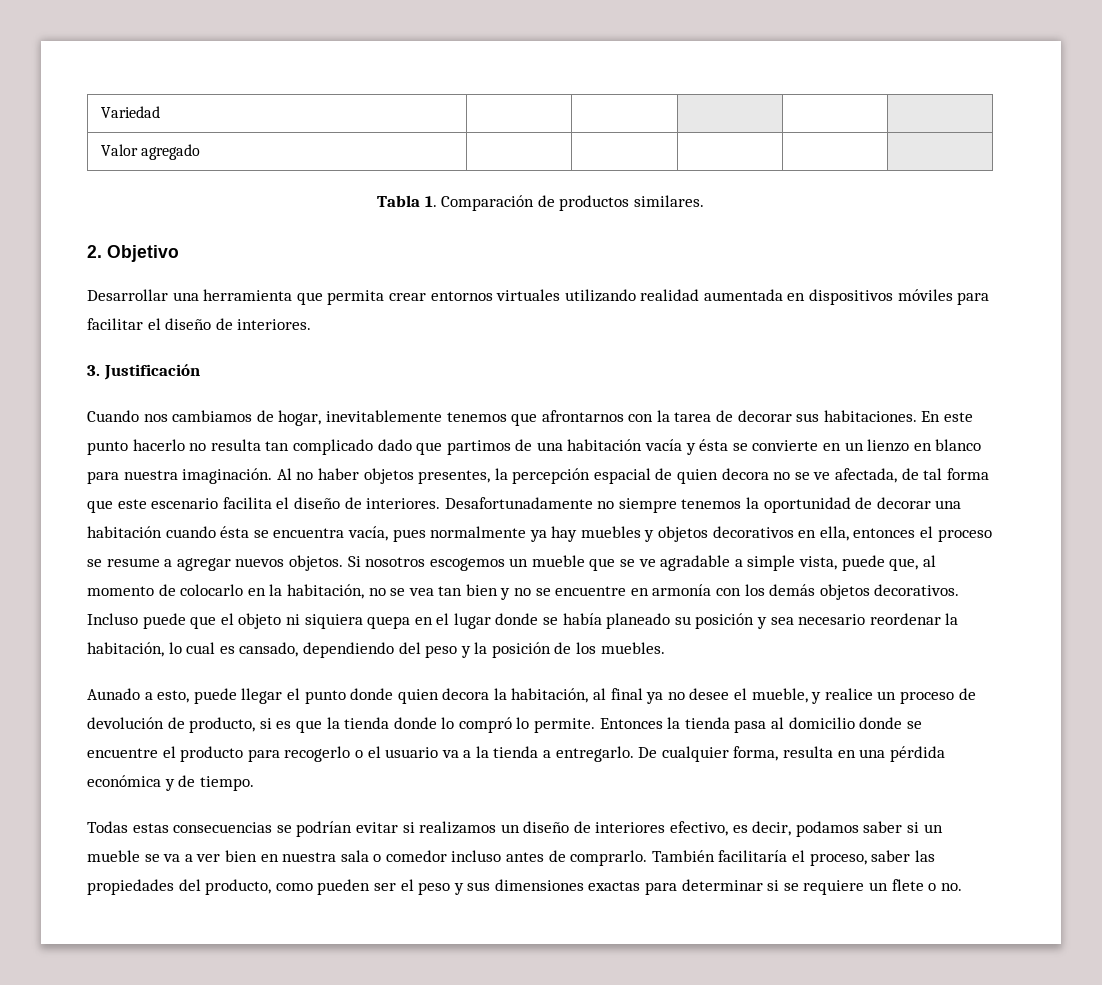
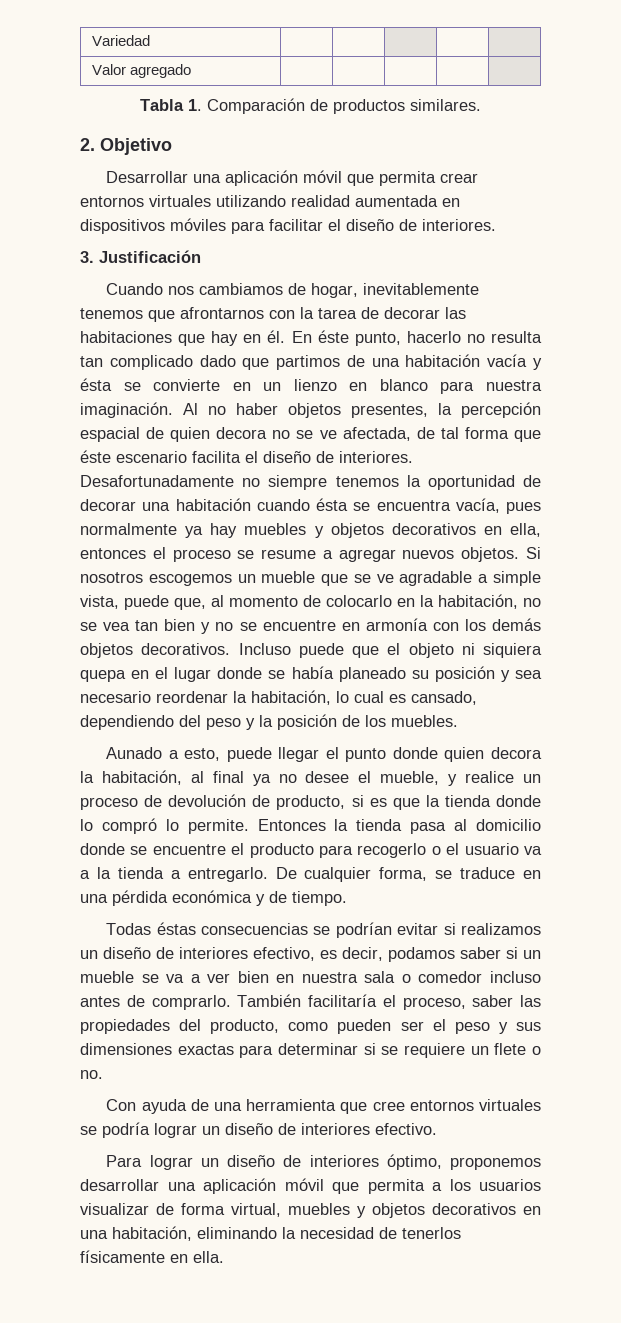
- Desarrollar una herramienta que permita crear entornos virtuales utilizando realidad aumentada en dispositivos móviles para facilitar el diseño de interiores.
+ Desarrollar una aplicación móvil que permita crear entornos virtuales utilizando realidad aumentada en dispositivos móviles para facilitar el diseño de interiores.
- Cuando nos cambiamos de hogar, inevitablemente tenemos que afrontarnos con la tarea de decorar sus habitaciones. En este punto hacerlo no resulta tan complicado dado que partimos de una habitación vacía y ésta se convierte en un lienzo en blanco para nuestra imaginación.
+ Cuando nos cambiamos de hogar, inevitablemente tenemos que afrontarnos con la tarea de decorar las habitaciones que hay en él. En éste punto, hacerlo no resulta tan complicado dado que partimos de una habitación vacía y ésta se convierte en un lienzo en blanco para nuestra imaginación.
- Al no haber objetos presentes, la percepción espacial de quien decora no se ve afectada, de tal forma que este escenario facilita el diseño de interiores.
+ Al no haber objetos presentes, la percepción espacial de quien decora no se ve afectada, de tal forma que éste escenario facilita el diseño de interiores.
- De cualquier forma, resulta en una pérdida económica y de tiempo.
+ De cualquier forma, se traduce en una pérdida económica y de tiempo.
- Todas estas consecuencias se podrían evitar si realizamos un diseño de interiores efectivo, es decir, podamos saber si un mueble se va a ver bien en nuestra sala o comedor incluso antes de comprarlo.
+ Todas éstas consecuencias se podrían evitar si realizamos un diseño de interiores efectivo, es decir, podamos saber si un mueble se va a ver bien en nuestra sala o comedor incluso antes de comprarlo.
+ Con ayuda de una herramienta que cree entornos virtuales se podría lograr un diseño de interiores efectivo.
+ Para lograr un diseño de interiores óptimo, proponemos desarrollar una aplicación móvil que permita a los usuarios visualizar de forma virtual, muebles y objetos decorativos en una habitación, eliminando la necesidad de tenerlos físicamente en ella.

